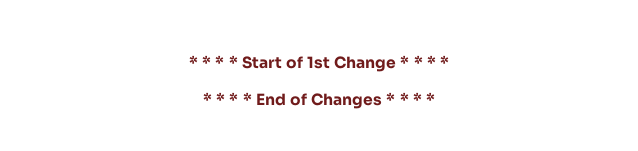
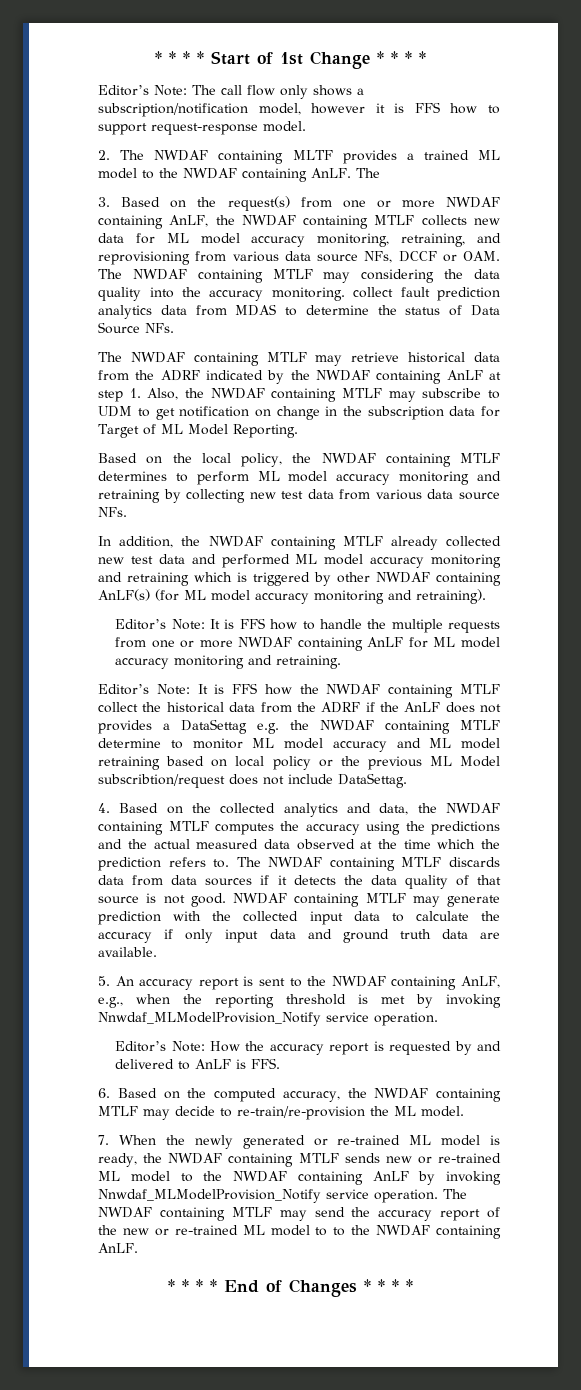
+ Editor’s Note: The call flow only shows a subscription/notification model, however it is FFS how to support request-response model.
+ 2. The NWDAF containing MLTF provides a trained ML model to the NWDAF containing AnLF. The
+ 3. Based on the request(s) from one or more NWDAF containing AnLF, the NWDAF containing MTLF collects new data for ML model accuracy monitoring, retraining, and reprovisioning from various data source NFs, DCCF or OAM. The NWDAF containing MTLF may considering the data quality into the accuracy monitoring. collect fault prediction analytics data from MDAS to determine the status of Data Source NFs.
+ The NWDAF containing MTLF may retrieve historical data from the ADRF indicated by the NWDAF containing AnLF at step 1. Also, the NWDAF containing MTLF may subscribe to UDM to get notification on change in the subscription data for Target of ML Model Reporting.
+ Based on the local policy, the NWDAF containing MTLF determines to perform ML model accuracy monitoring and retraining by collecting new test data from various data source NFs.
+ In addition, the NWDAF containing MTLF already collected new test data and performed ML model accuracy monitoring and retraining which is triggered by other NWDAF containing AnLF(s) (for ML model accuracy monitoring and retraining).
+ Editor’s Note: It is FFS how to handle the multiple requests from one or more NWDAF containing AnLF for ML model accuracy monitoring and retraining.
+ Editor’s Note: It is FFS how the NWDAF containing MTLF collect the historical data from the ADRF if the AnLF does not provides a DataSettag e.g. the NWDAF containing MTLF determine to monitor ML model accuracy and ML model retraining based on local policy or the previous ML Model subscribtion/request does not include DataSettag.
+ 4. Based on the collected analytics and data, the NWDAF containing MTLF computes the accuracy using the predictions and the actual measured data observed at the time which the prediction refers to. The NWDAF containing MTLF discards data from data sources if it detects the data quality of that source is not good. NWDAF containing MTLF may generate prediction with the collected input data to calculate the accuracy if only input data and ground truth data are available.
+ 5. An accuracy report is sent to the NWDAF containing AnLF, e.g., when the reporting threshold is met by invoking Nnwdaf_MLModelProvision_Notify service operation.
+ Editor’s Note: How the accuracy report is requested by and delivered to AnLF is FFS.
+ 6. Based on the computed accuracy, the NWDAF containing MTLF may decide to re-train/re-provision the ML model.
+ 7. When the newly generated or re-trained ML model is ready, the NWDAF containing MTLF sends new or re-trained ML model to the NWDAF containing AnLF by invoking Nnwdaf_MLModelProvision_Notify service operation. The NWDAF containing MTLF may send the accuracy report of the new or re-trained ML model to to the NWDAF containing AnLF.

